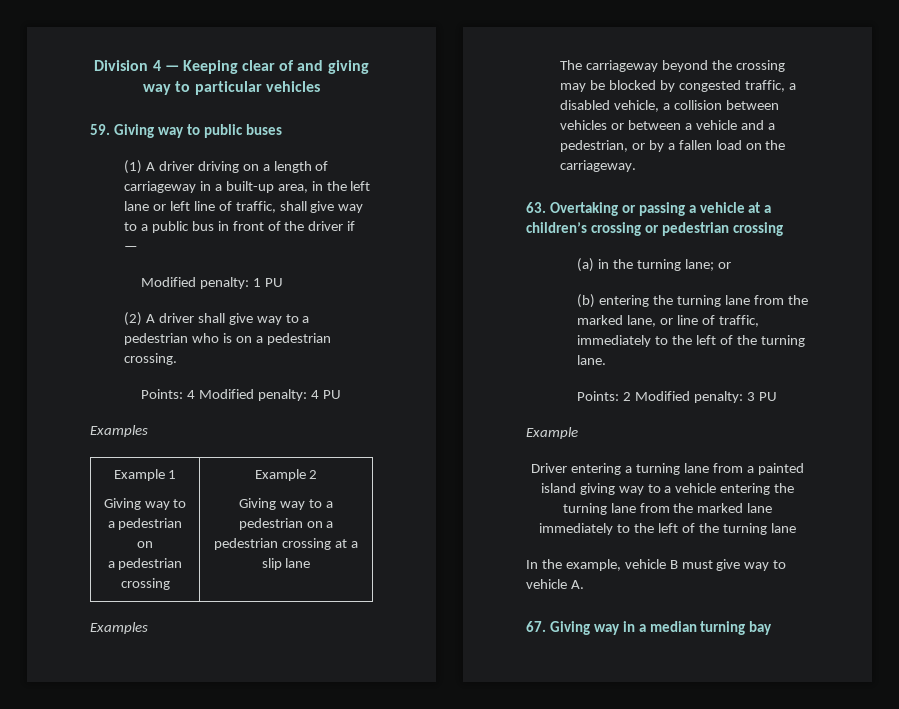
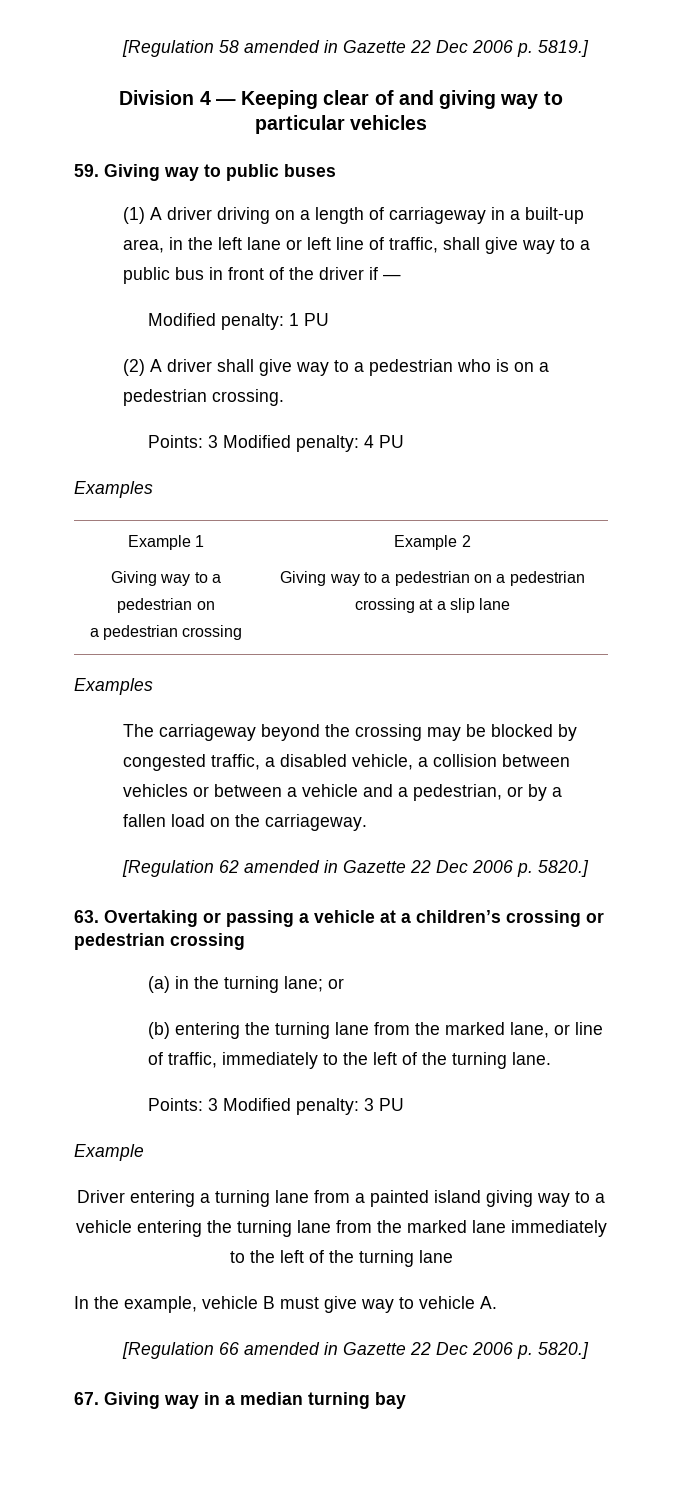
+ [Regulation 58 amended in Gazette 22 Dec 2006 p. 5819.]
- Points: 4 Modified penalty: 4 PU
+ Points: 3 Modified penalty: 4 PU
+ [Regulation 62 amended in Gazette 22 Dec 2006 p. 5820.]
- Points: 2 Modified penalty: 3 PU
+ Points: 3 Modified penalty: 3 PU
+ [Regulation 66 amended in Gazette 22 Dec 2006 p. 5820.]

